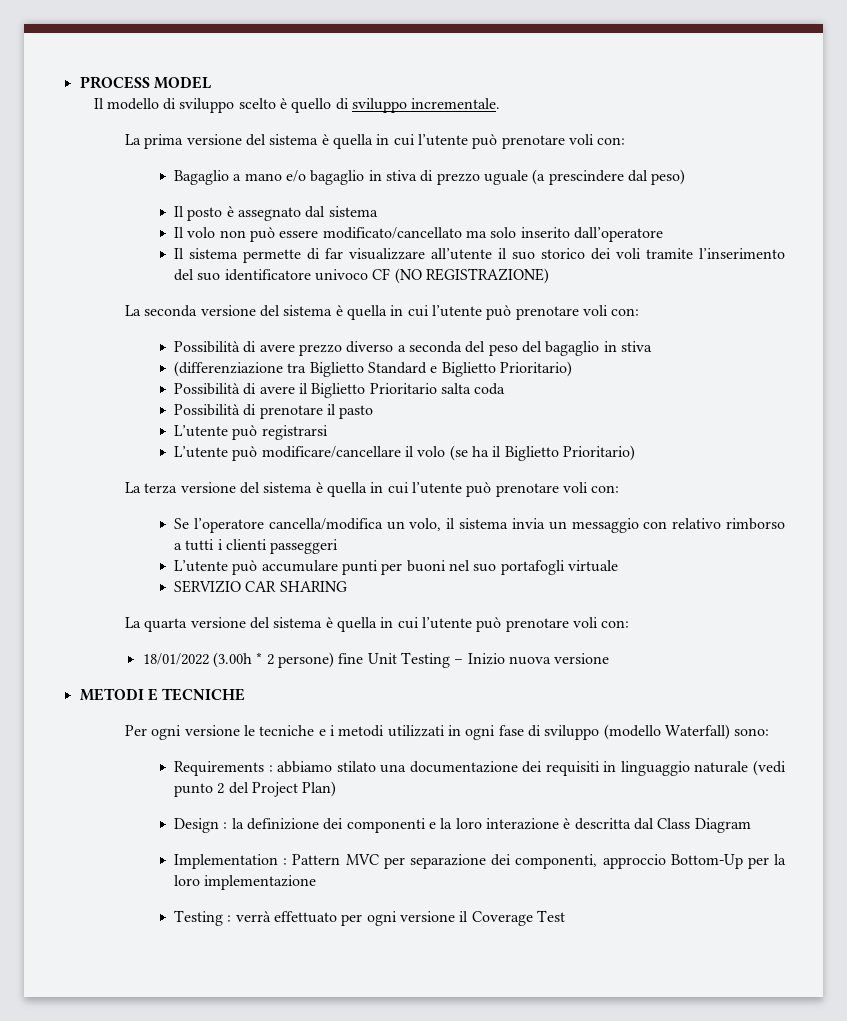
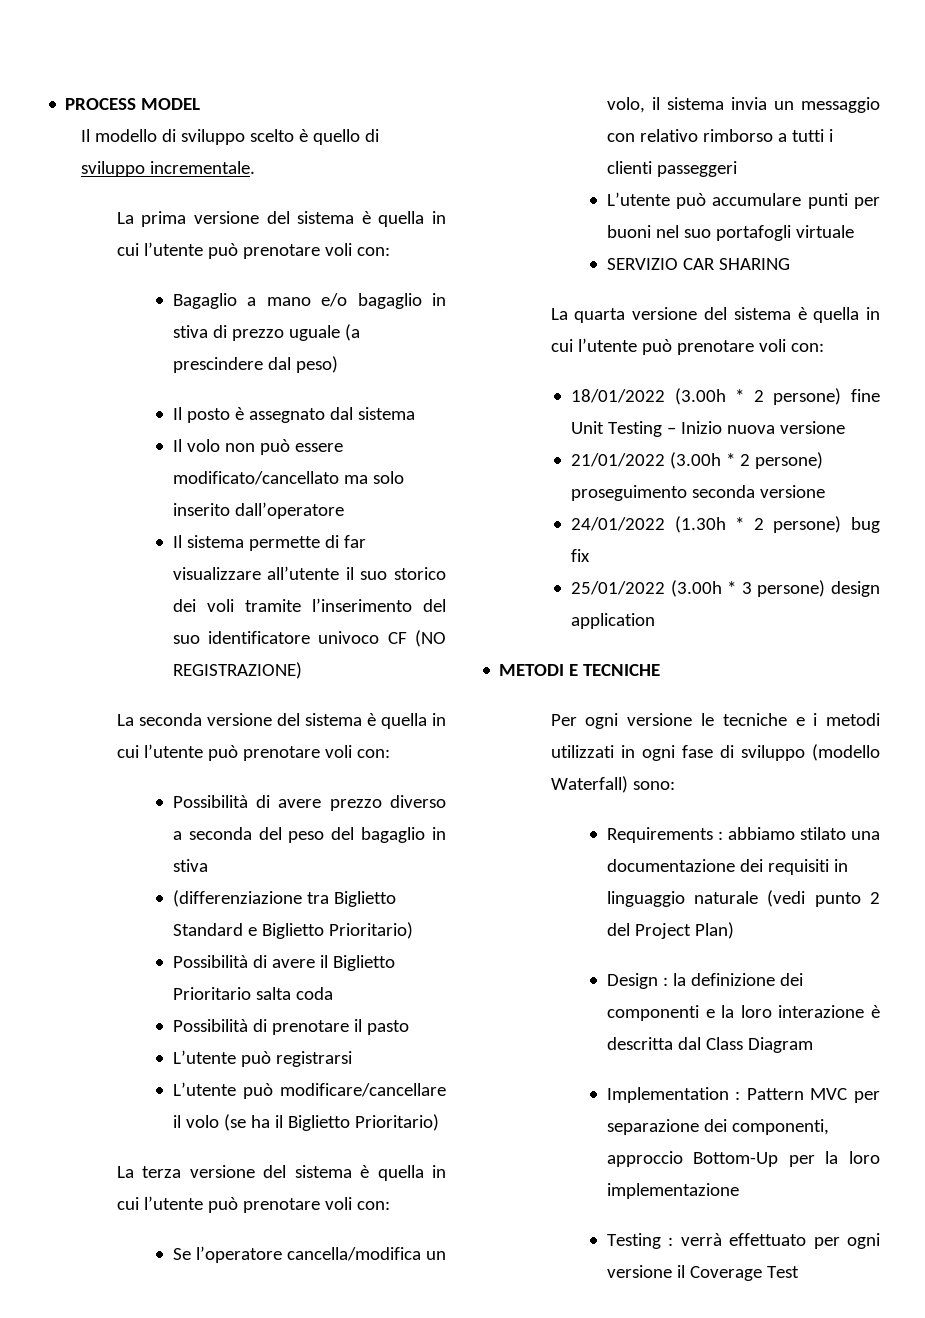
+ 21/01/2022 (3.00h * 2 persone) proseguimento seconda versione
+ 24/01/2022 (1.30h * 2 persone) bug fix
+ 25/01/2022 (3.00h * 3 persone) design application

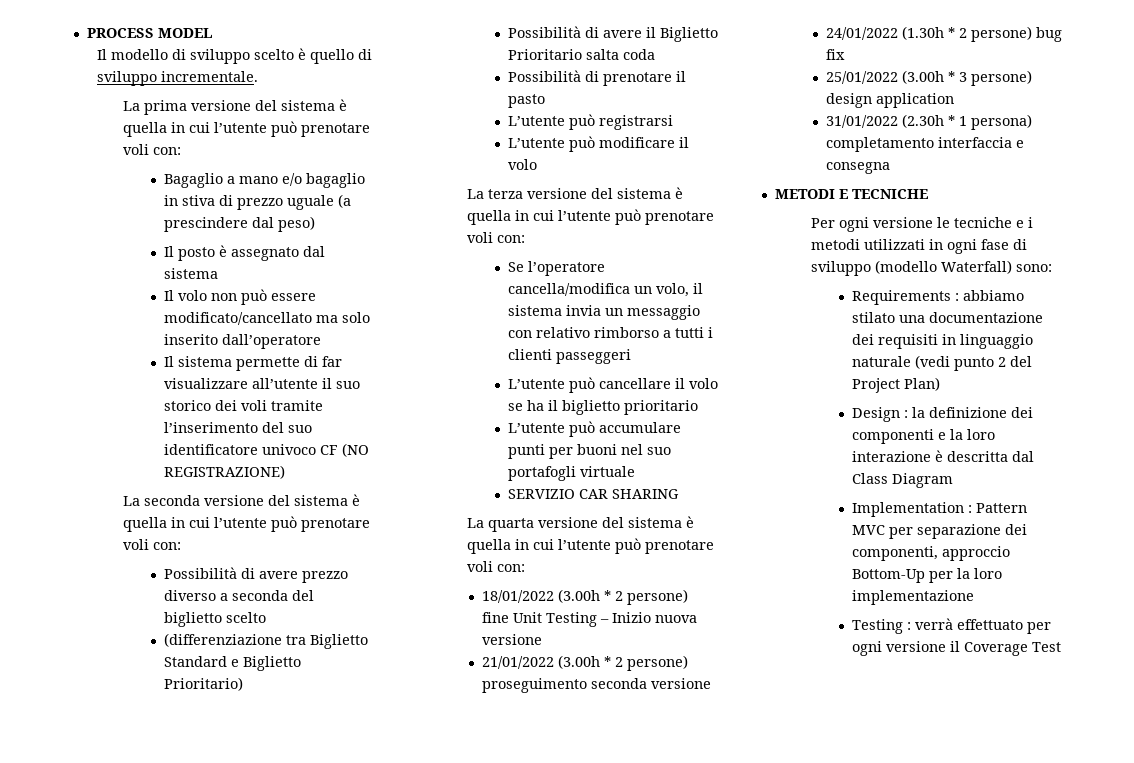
- Possibilità di avere prezzo diverso a seconda del peso del bagaglio in stiva
+ Possibilità di avere prezzo diverso a seconda del biglietto scelto
- L’utente può modificare/cancellare il volo (se ha il Biglietto Prioritario)
+ L’utente può modificare il volo
+ L’utente può cancellare il volo se ha il biglietto prioritario
+ 31/01/2022 (2.30h * 1 persona) completamento interfaccia e consegna

